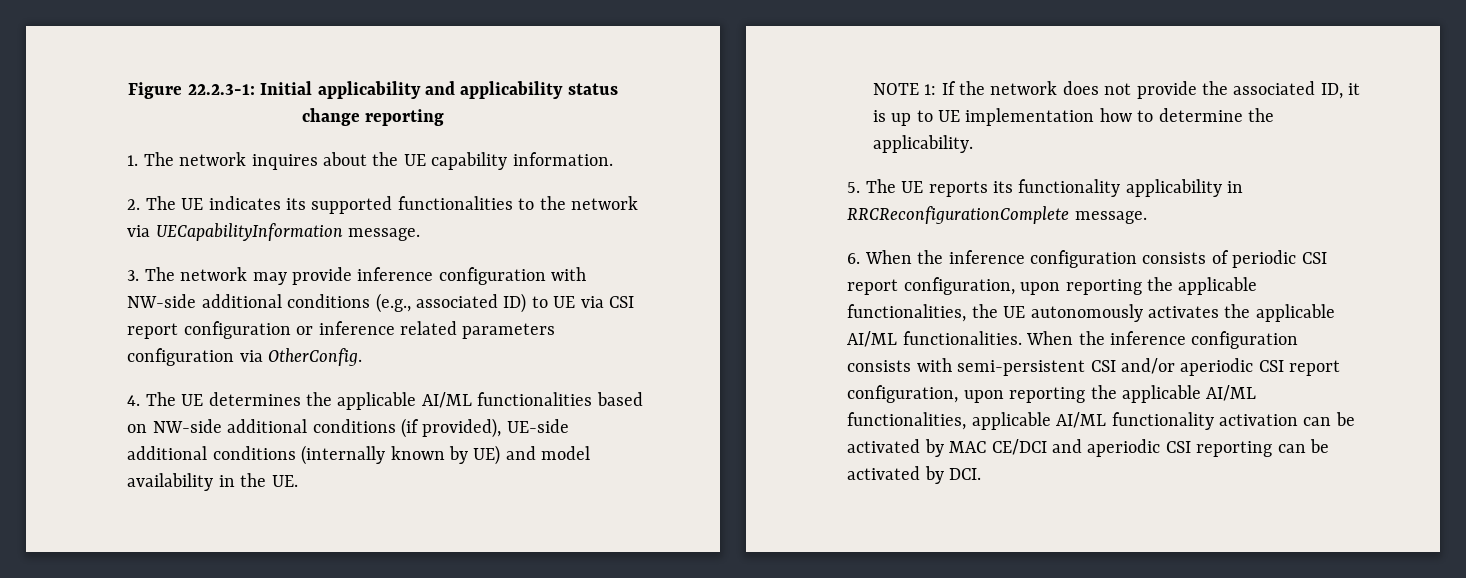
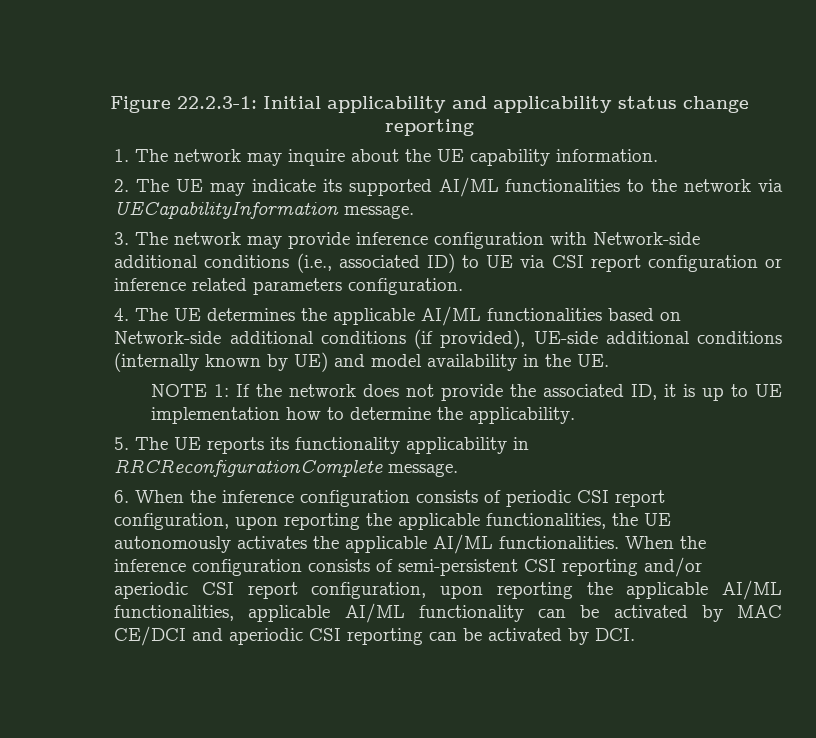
- 1. The network inquires about the UE capability information.
+ 1. The network may inquire about the UE capability information.
- 2. The UE indicates its supported functionalities to the network via UECapabilityInformation message.
+ 2. The UE may indicate its supported AI/ML functionalities to the network via UECapabilityInformation message.
- 3. The network may provide inference configuration with NW-side additional conditions (e.g., associated ID) to UE via CSI report configuration or inference related parameters configuration via OtherConfig.
+ 3. The network may provide inference configuration with Network-side additional conditions (i.e., associated ID) to UE via CSI report configuration or inference related parameters configuration.
- 4. The UE determines the applicable AI/ML functionalities based on NW-side additional conditions (if provided), UE-side additional conditions (internally known by UE) and model availability in the UE.
+ 4. The UE determines the applicable AI/ML functionalities based on Network-side additional conditions (if provided), UE-side additional conditions (internally known by UE) and model availability in the UE.
- When the inference configuration consists with semi-persistent CSI and/or aperiodic CSI report configuration, upon reporting the applicable AI/ML functionalities, applicable AI/ML functionality activation can be activated by MAC CE/DCI and aperiodic CSI reporting can be activated by DCI.
+ When the inference configuration consists of semi-persistent CSI reporting and/or aperiodic CSI report configuration, upon reporting the applicable AI/ML functionalities, applicable AI/ML functionality can be activated by MAC CE/DCI and aperiodic CSI reporting can be activated by DCI.

